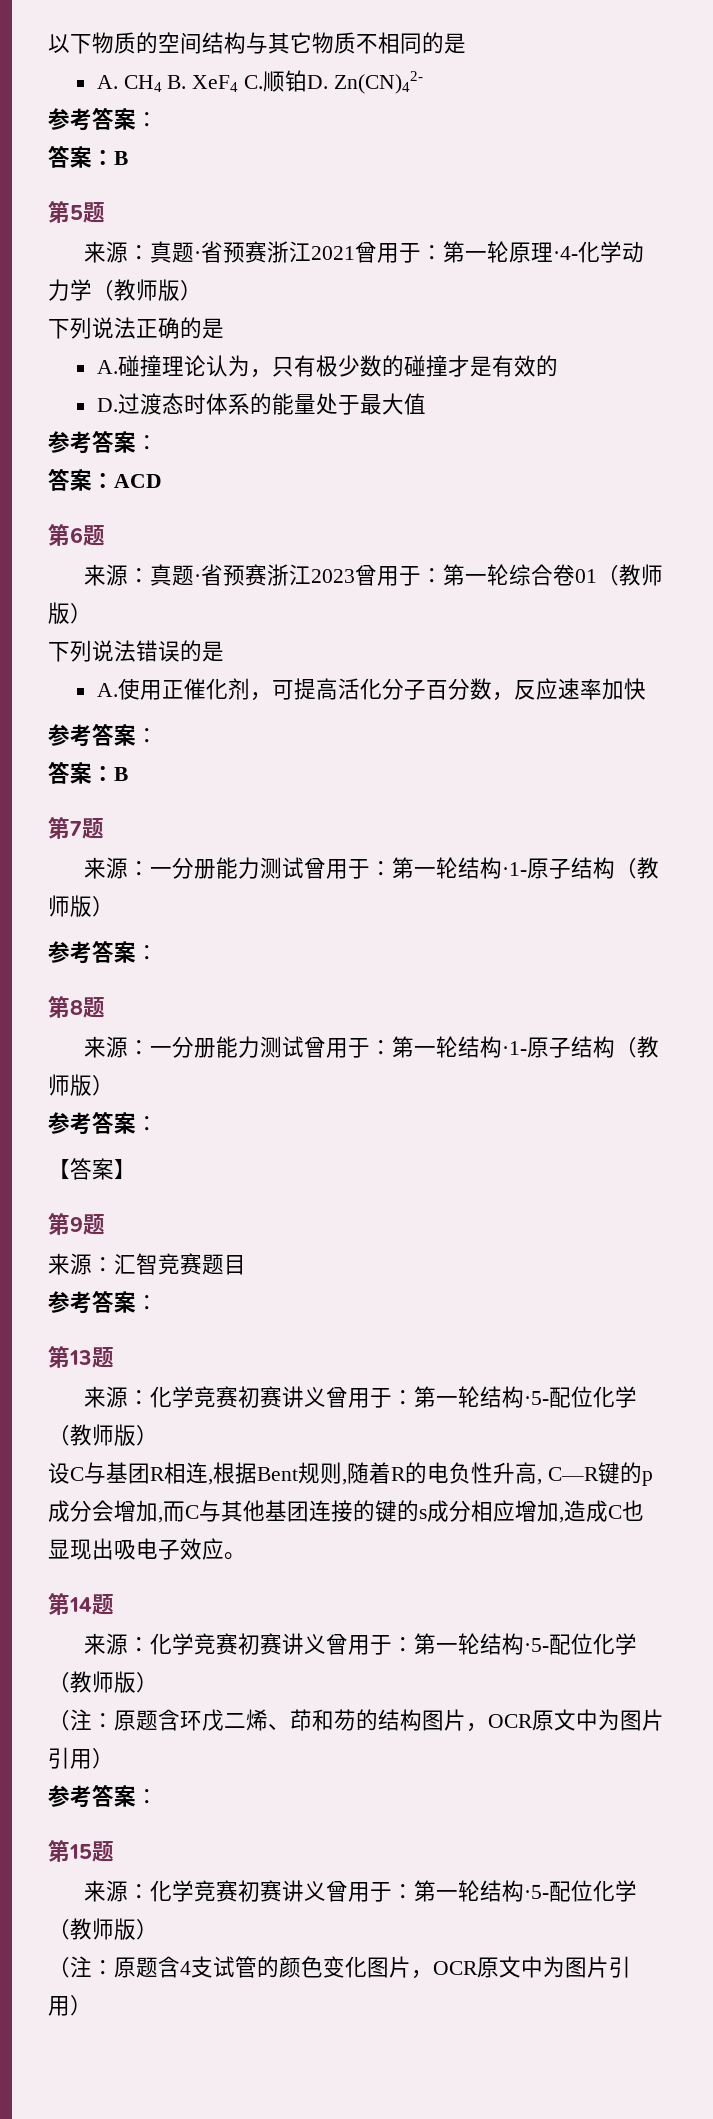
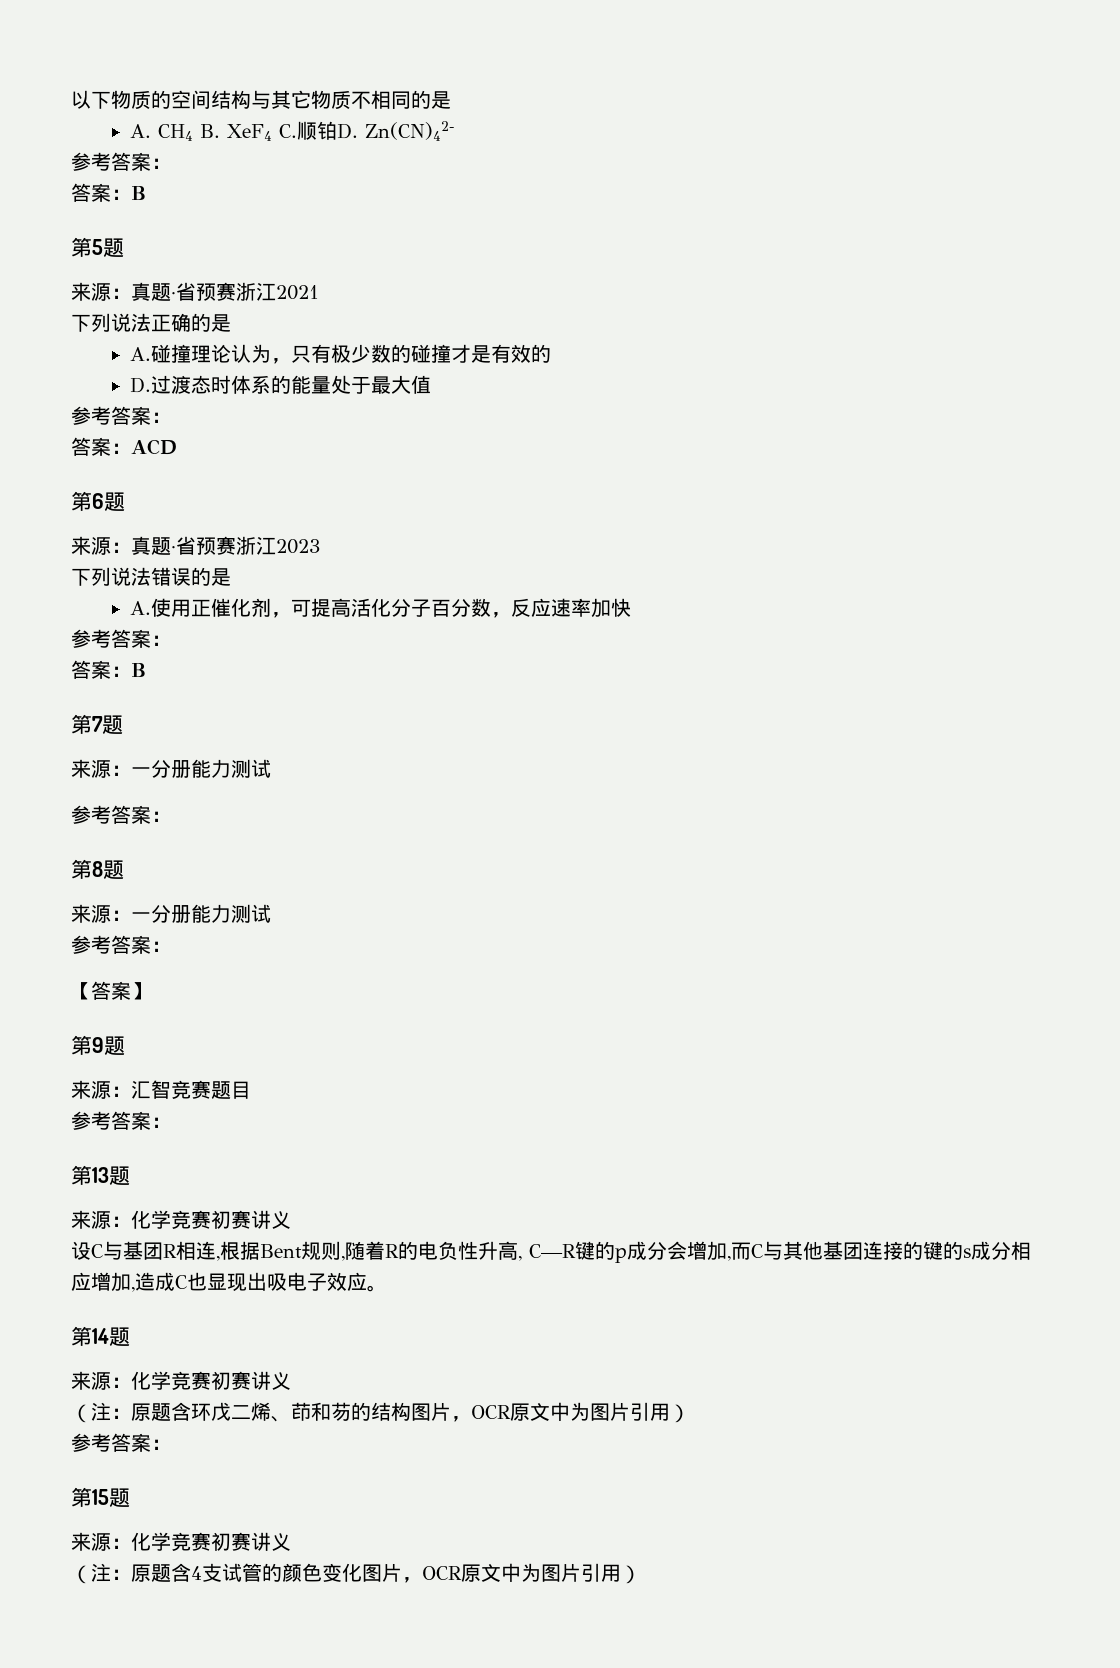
- 来源：真题·省预赛浙江2021曾用于：第一轮原理·4-化学动力学（教师版）
+ 来源：真题·省预赛浙江2021
- 来源：真题·省预赛浙江2023曾用于：第一轮综合卷01（教师版）
+ 来源：真题·省预赛浙江2023
  第7题
- 来源：一分册能力测试曾用于：第一轮结构·1-原子结构（教师版）
+ 来源：一分册能力测试
  第8题
- 来源：一分册能力测试曾用于：第一轮结构·1-原子结构（教师版）
+ 来源：一分册能力测试
  第13题
- 来源：化学竞赛初赛讲义曾用于：第一轮结构·5-配位化学（教师版）
+ 来源：化学竞赛初赛讲义
  第14题
- 来源：化学竞赛初赛讲义曾用于：第一轮结构·5-配位化学（教师版）
+ 来源：化学竞赛初赛讲义
  第15题
- 来源：化学竞赛初赛讲义曾用于：第一轮结构·5-配位化学（教师版）
+ 来源：化学竞赛初赛讲义

